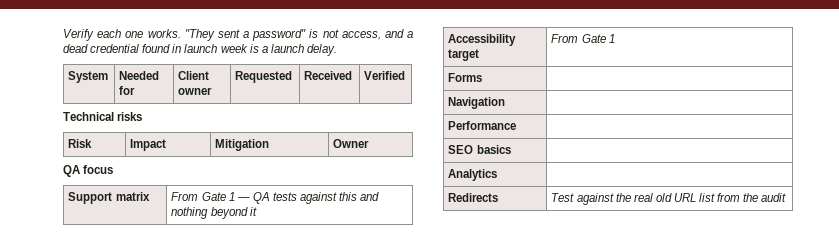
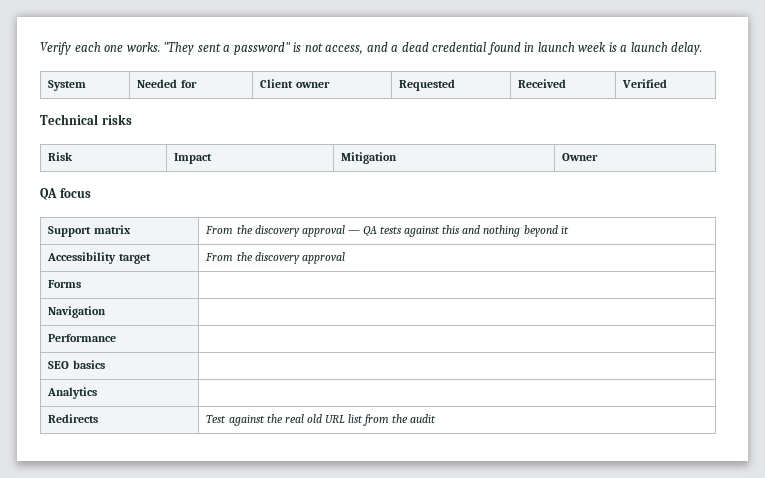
- Support matrix | From Gate 1 — QA tests against this and nothing beyond it
+ Support matrix | From the discovery approval — QA tests against this and nothing beyond it
- Accessibility target | From Gate 1
+ Accessibility target | From the discovery approval

